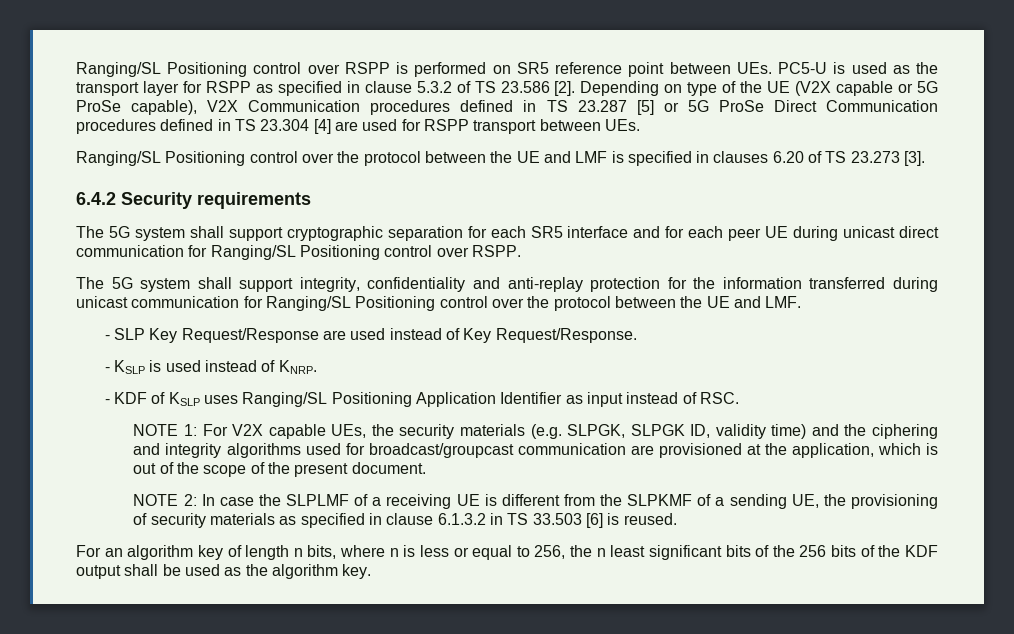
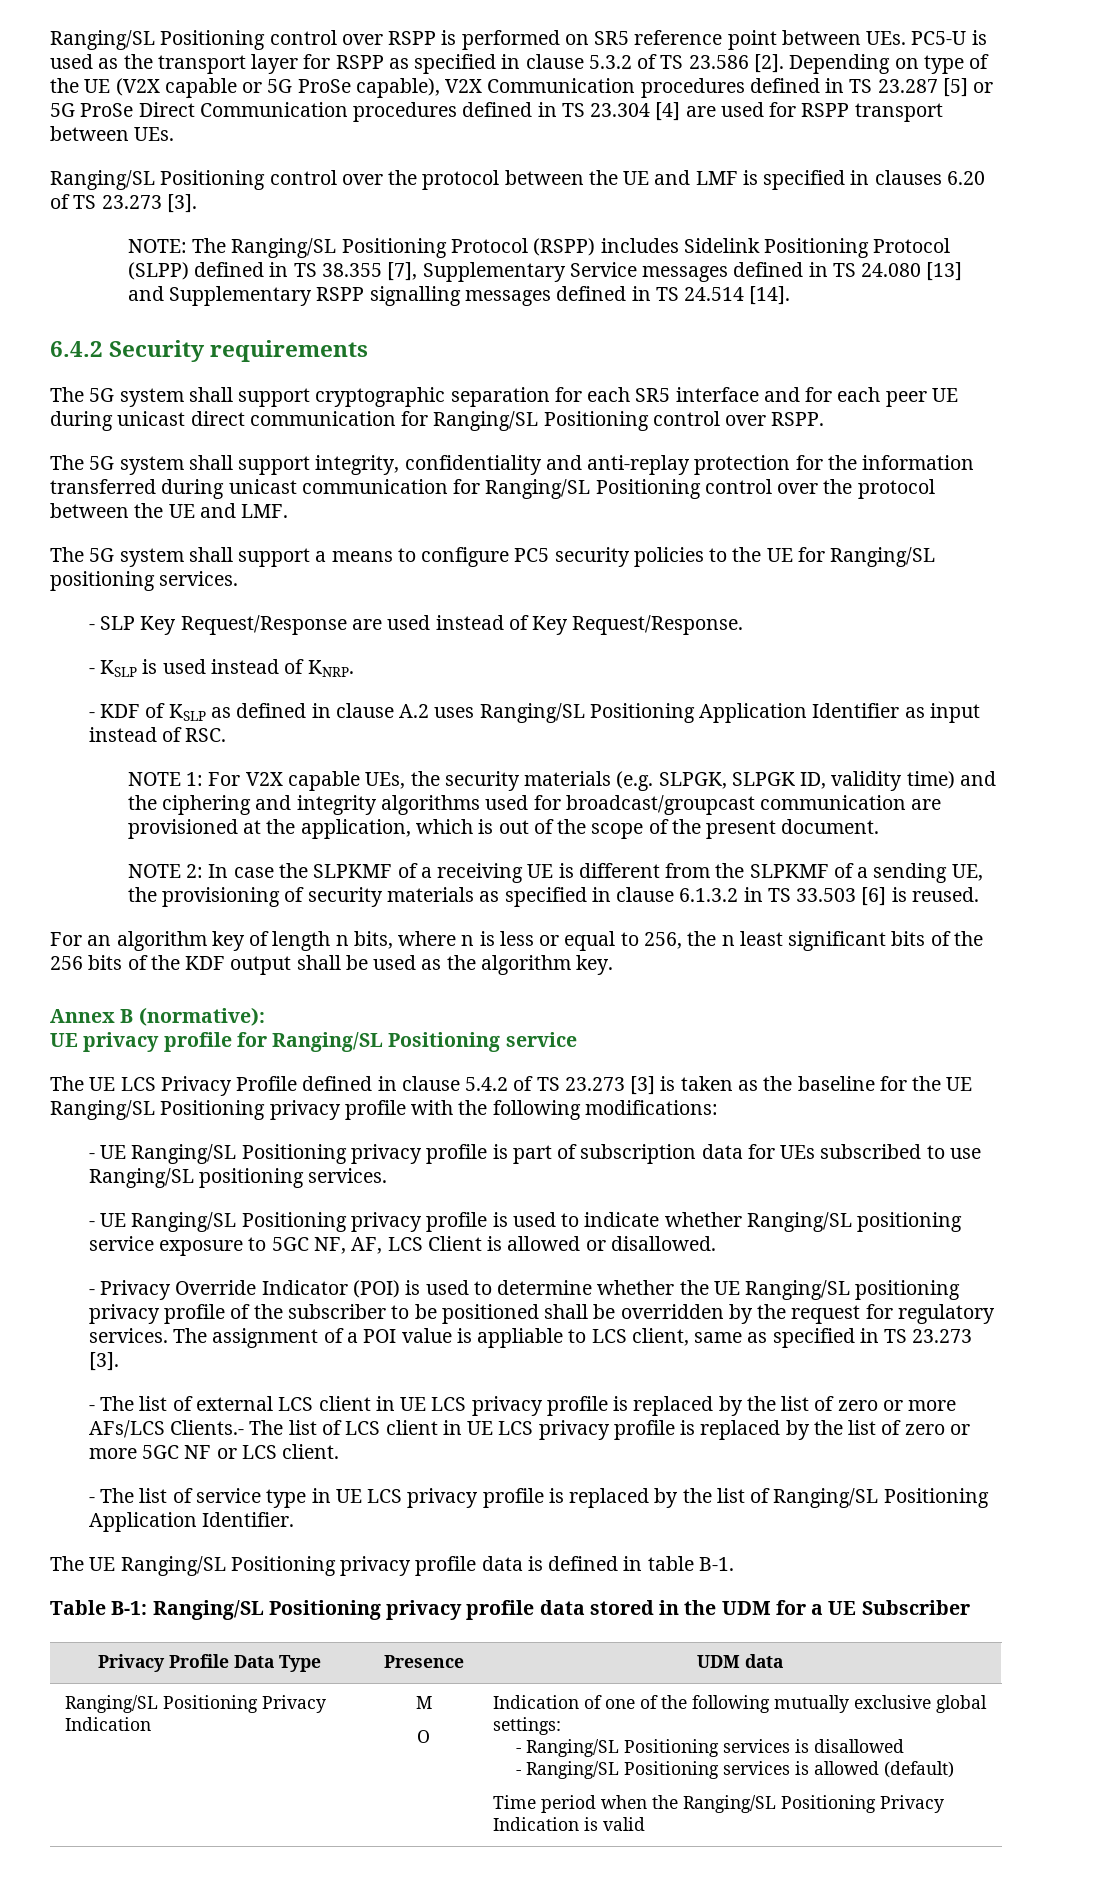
+ NOTE: The Ranging/SL Positioning Protocol (RSPP) includes Sidelink Positioning Protocol (SLPP) defined in TS 38.355 [7], Supplementary Service messages defined in TS 24.080 [13] and Supplementary RSPP signalling messages defined in TS 24.514 [14].
+ The 5G system shall support a means to configure PC5 security policies to the UE for Ranging/SL positioning services.
- - KDF of KSLP uses Ranging/SL Positioning Application Identifier as input instead of RSC.
+ - KDF of KSLP as defined in clause A.2 uses Ranging/SL Positioning Application Identifier as input instead of RSC.
- NOTE 2: In case the SLPLMF of a receiving UE is different from the SLPKMF of a sending UE, the provisioning of security materials as specified in clause 6.1.3.2 in TS 33.503 [6] is reused.
+ NOTE 2: In case the SLPKMF of a receiving UE is different from the SLPKMF of a sending UE, the provisioning of security materials as specified in clause 6.1.3.2 in TS 33.503 [6] is reused.
+ Annex B (normative):
+ UE privacy profile for Ranging/SL Positioning service
+ The UE LCS Privacy Profile defined in clause 5.4.2 of TS 23.273 [3] is taken as the baseline for the UE Ranging/SL Positioning privacy profile with the following modifications:
+ - UE Ranging/SL Positioning privacy profile is part of subscription data for UEs subscribed to use Ranging/SL positioning services.
+ - UE Ranging/SL Positioning privacy profile is used to indicate whether Ranging/SL positioning service exposure to 5GC NF, AF, LCS Client is allowed or disallowed.
+ - Privacy Override Indicator (POI) is used to determine whether the UE Ranging/SL positioning privacy profile of the subscriber to be positioned shall be overridden by the request for regulatory services. The assignment of a POI value is appliable to LCS client, same as specified in TS 23.273 [3].
+ - The list of external LCS client in UE LCS privacy profile is replaced by the list of zero or more AFs/LCS Clients.- The list of LCS client in UE LCS privacy profile is replaced by the list of zero or more 5GC NF or LCS client.
+ - The list of service type in UE LCS privacy profile is replaced by the list of Ranging/SL Positioning Application Identifier.
+ The UE Ranging/SL Positioning privacy profile data is defined in table B-1.
+ Table B-1: Ranging/SL Positioning privacy profile data stored in the UDM for a UE Subscriber
+ Privacy Profile Data Type | Presence | UDM data
+ Ranging/SL Positioning Privacy Indication | M
+ O | Indication of one of the following mutually exclusive global settings:
+ - Ranging/SL Positioning services is disallowed
+ - Ranging/SL Positioning services is allowed (default)
+ Time period when the Ranging/SL Positioning Privacy Indication is valid

